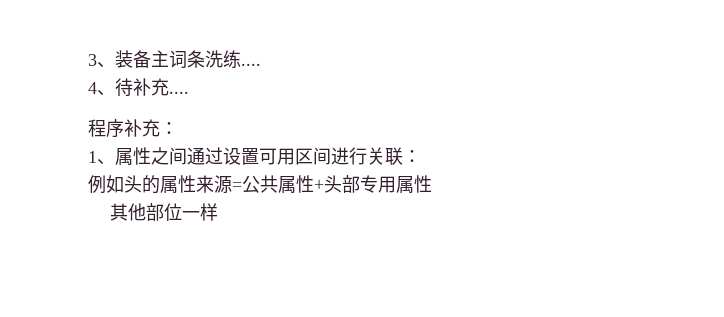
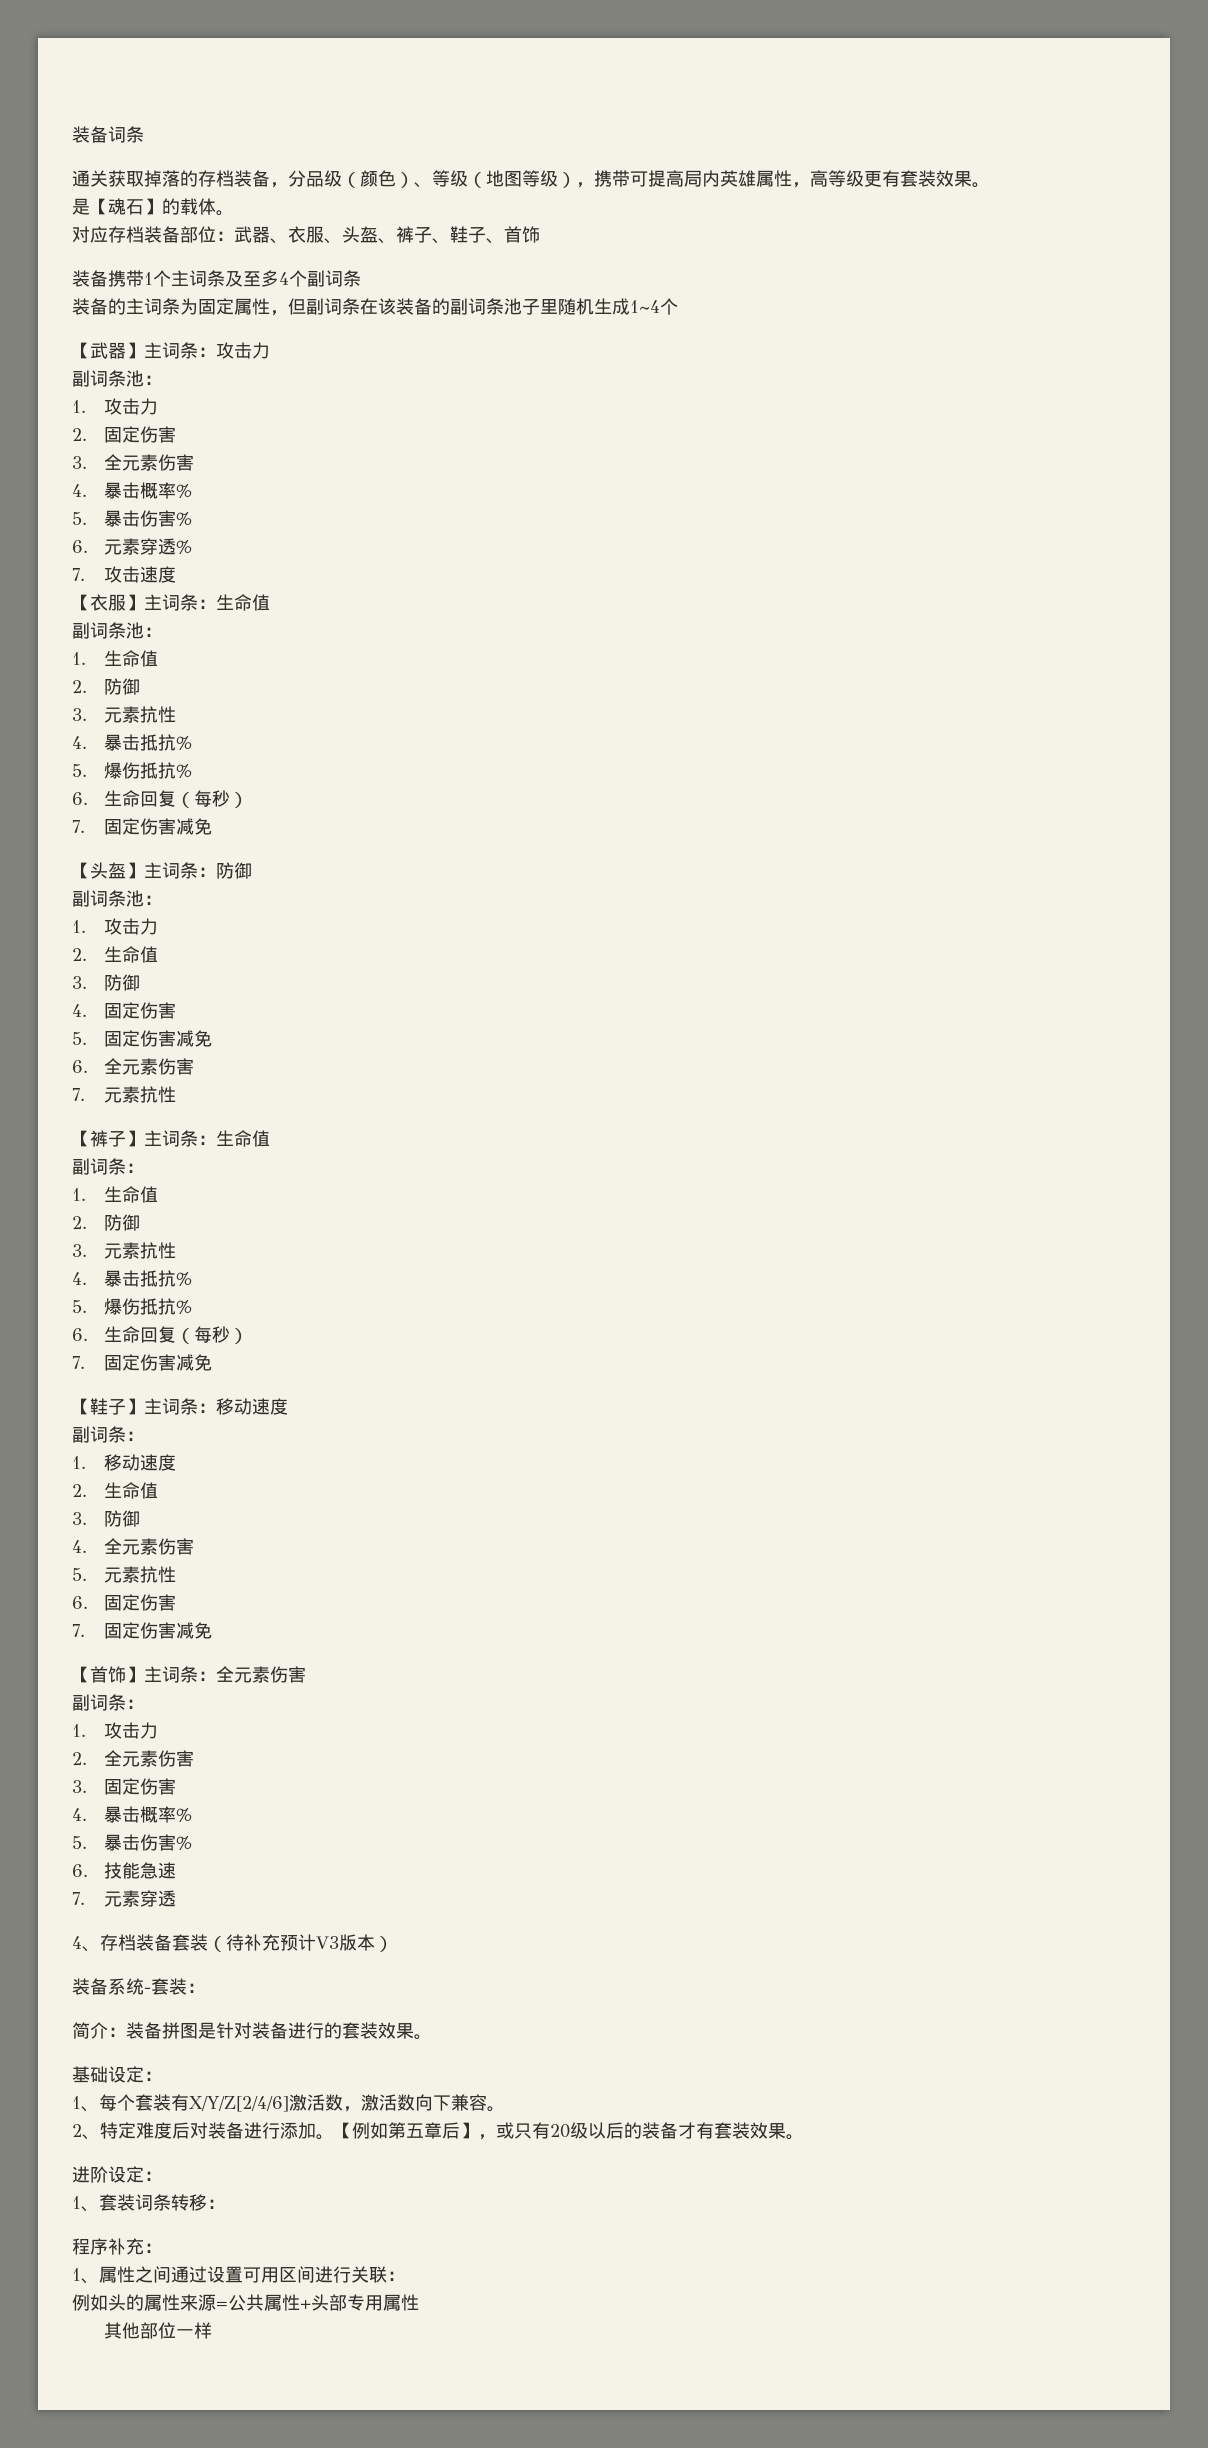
- 3、装备主词条洗练....
- 4、待补充....
+ 装备词条
+ 通关获取掉落的存档装备，分品级（颜色）、等级（地图等级），携带可提高局内英雄属性，高等级更有套装效果。
+ 是【魂石】的载体。
+ 对应存档装备部位：武器、衣服、头盔、裤子、鞋子、首饰
+ 装备携带1个主词条及至多4个副词条
+ 装备的主词条为固定属性，但副词条在该装备的副词条池子里随机生成1~4个
+ 【武器】主词条：攻击力
+ 副词条池：
+ 1.攻击力
+ 2.固定伤害
+ 3.全元素伤害
+ 4.暴击概率%
+ 5.暴击伤害%
+ 6.元素穿透%
+ 7.攻击速度
+ 【衣服】主词条：生命值
+ 副词条池：
+ 1.生命值
+ 2.防御
+ 3.元素抗性
+ 4.暴击抵抗%
+ 5.爆伤抵抗%
+ 6.生命回复（每秒）
+ 7.固定伤害减免
+ 【头盔】主词条：防御
+ 副词条池：
+ 1.攻击力
+ 2.生命值
+ 3.防御
+ 4.固定伤害
+ 5.固定伤害减免
+ 6.全元素伤害
+ 7.元素抗性
+ 【裤子】主词条：生命值
+ 副词条：
+ 1.生命值
+ 2.防御
+ 3.元素抗性
+ 4.暴击抵抗%
+ 5.爆伤抵抗%
+ 6.生命回复（每秒）
+ 7.固定伤害减免
+ 【鞋子】主词条：移动速度
+ 副词条：
+ 1.移动速度
+ 2.生命值
+ 3.防御
+ 4.全元素伤害
+ 5.元素抗性
+ 6.固定伤害
+ 7.固定伤害减免
+ 【首饰】主词条：全元素伤害
+ 副词条：
+ 1.攻击力
+ 2.全元素伤害
+ 3.固定伤害
+ 4.暴击概率%
+ 5.暴击伤害%
+ 6.技能急速
+ 7.元素穿透
+ 4、存档装备套装（待补充预计V3版本）
+ 装备系统-套装：
+ 简介：装备拼图是针对装备进行的套装效果。
+ 基础设定：
+ 1、每个套装有X/Y/Z[2/4/6]激活数，激活数向下兼容。
+ 2、特定难度后对装备进行添加。【例如第五章后】，或只有20级以后的装备才有套装效果。
+ 进阶设定：
+ 1、套装词条转移：

